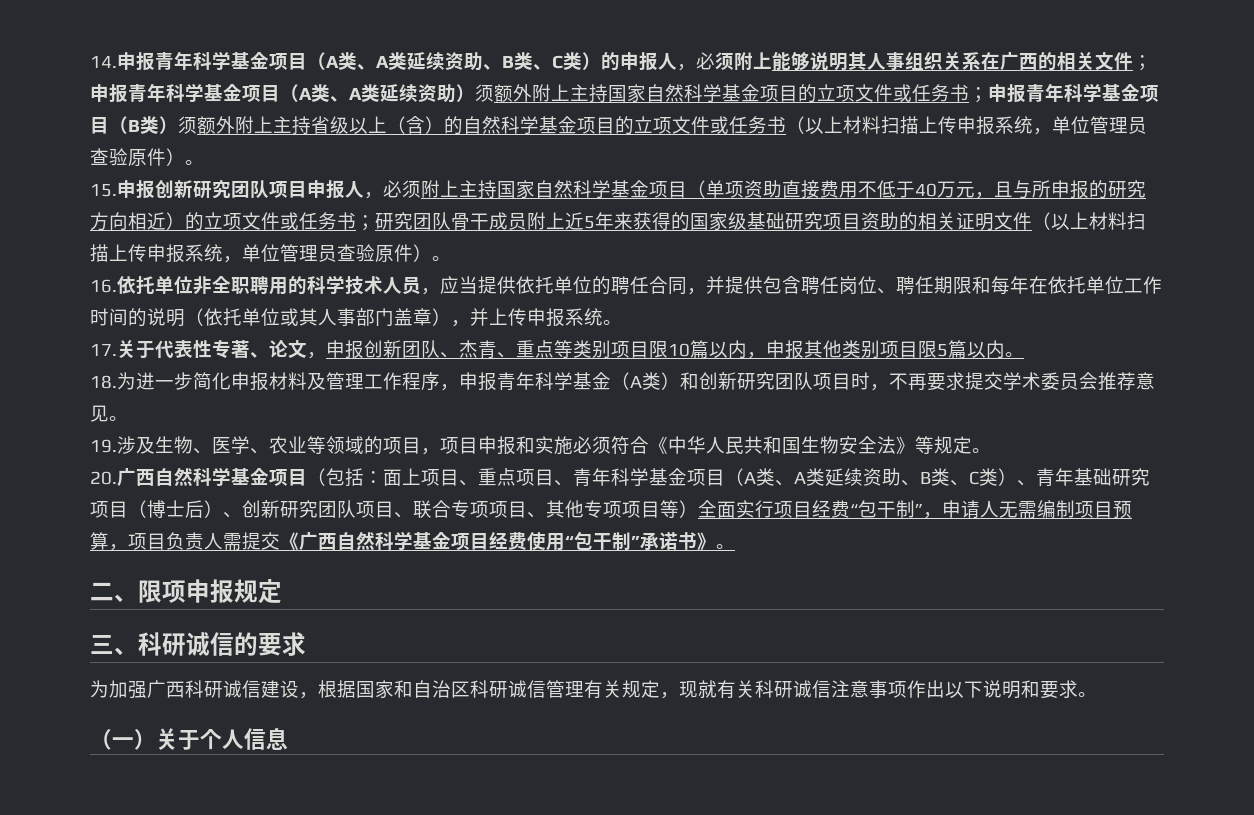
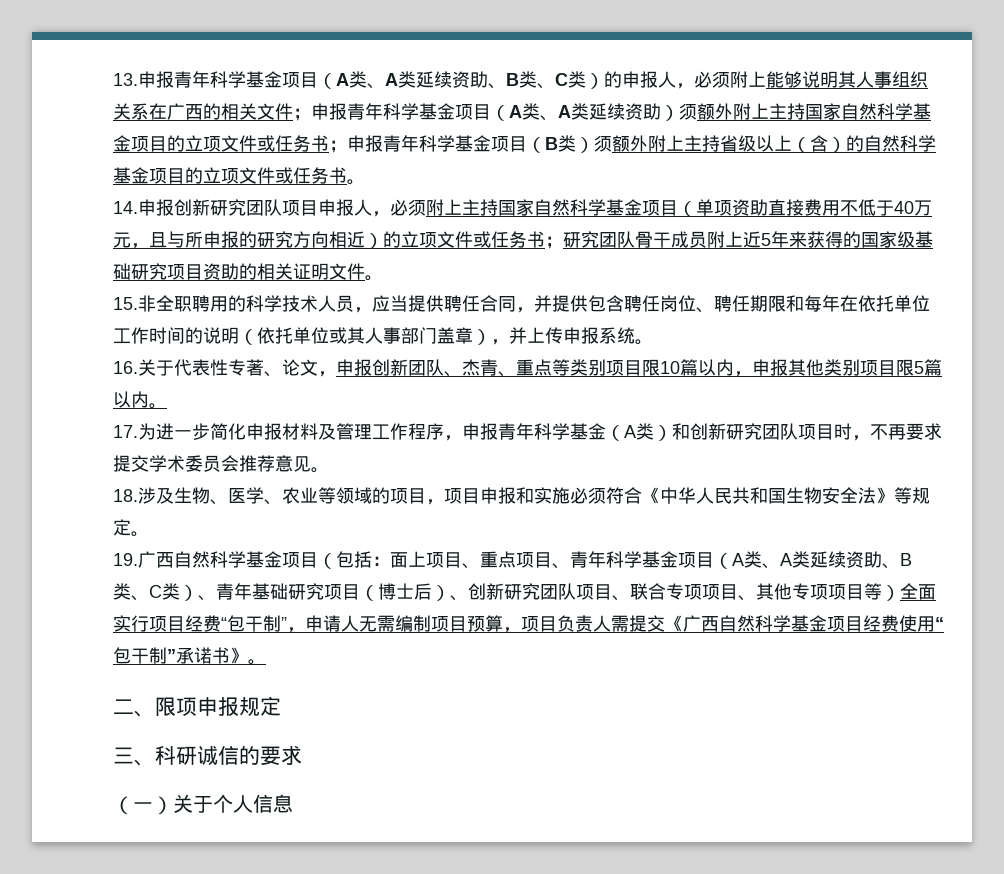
- 14.申报青年科学基金项目（A类、A类延续资助、B类、C类）的申报人，必须附上能够说明其人事组织关系在广西的相关文件；
+ 13.申报青年科学基金项目（A类、A类延续资助、B类、C类）的申报人，必须附上能够说明其人事组织关系在广西的相关文件；
- 申报青年科学基金项目（B类）须额外附上主持省级以上（含）的自然科学基金项目的立项文件或任务书（以上材料扫描上传申报系统，单位管理员查验原件）。
- 15.申报创新研究团队项目申报人，必须附上主持国家自然科学基金项目（单项资助直接费用不低于40万元，且与所申报的研究方向相近）的立项文件或任务书；
+ 申报青年科学基金项目（B类）须额外附上主持省级以上（含）的自然科学基金项目的立项文件或任务书。
+ 14.申报创新研究团队项目申报人，必须附上主持国家自然科学基金项目（单项资助直接费用不低于40万元，且与所申报的研究方向相近）的立项文件或任务书；
- 研究团队骨干成员附上近5年来获得的国家级基础研究项目资助的相关证明文件（以上材料扫描上传申报系统，单位管理员查验原件）。
- 16.依托单位非全职聘用的科学技术人员，应当提供依托单位的聘任合同，并提供包含聘任岗位、聘任期限和每年在依托单位工作时间的说明（依托单位或其人事部门盖章），并上传申报系统。
+ 研究团队骨干成员附上近5年来获得的国家级基础研究项目资助的相关证明文件。
+ 15.非全职聘用的科学技术人员，应当提供聘任合同，并提供包含聘任岗位、聘任期限和每年在依托单位工作时间的说明（依托单位或其人事部门盖章），并上传申报系统。
- 17.关于代表性专著、论文，申报创新团队、杰青、重点等类别项目限10篇以内，申报其他类别项目限5篇以内。
+ 16.关于代表性专著、论文，申报创新团队、杰青、重点等类别项目限10篇以内，申报其他类别项目限5篇以内。
- 18.为进一步简化申报材料及管理工作程序，申报青年科学基金（A类）和创新研究团队项目时，不再要求提交学术委员会推荐意见。
+ 17.为进一步简化申报材料及管理工作程序，申报青年科学基金（A类）和创新研究团队项目时，不再要求提交学术委员会推荐意见。
- 19.涉及生物、医学、农业等领域的项目，项目申报和实施必须符合《中华人民共和国生物安全法》等规定。
+ 18.涉及生物、医学、农业等领域的项目，项目申报和实施必须符合《中华人民共和国生物安全法》等规定。
- 20.广西自然科学基金项目（包括：
+ 19.广西自然科学基金项目（包括：
- 为加强广西科研诚信建设，根据国家和自治区科研诚信管理有关规定，现就有关科研诚信注意事项作出以下说明和要求。

